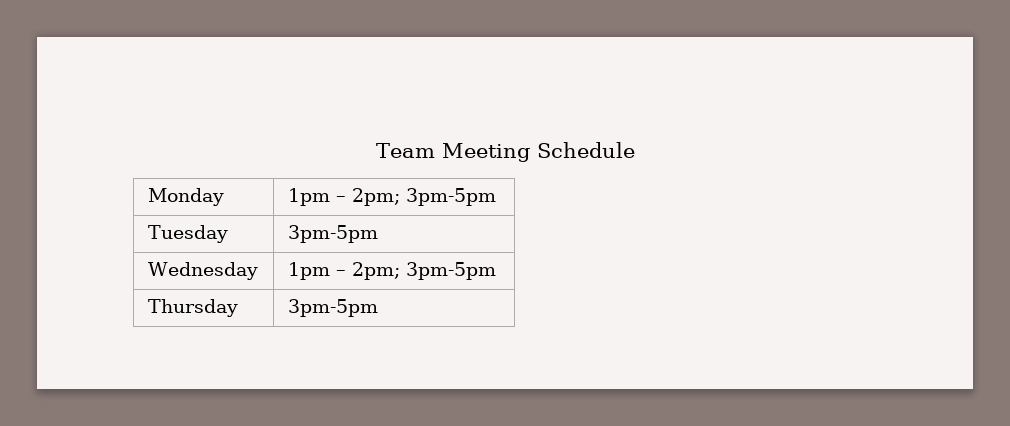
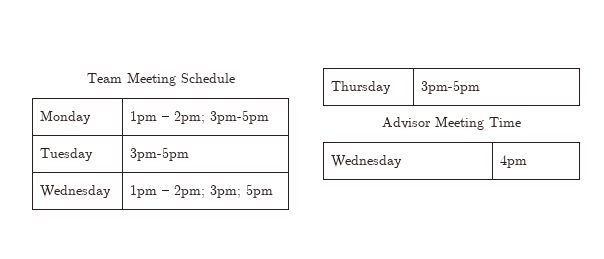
- Wednesday | 1pm – 2pm; 3pm-5pm
+ Wednesday | 1pm – 2pm; 3pm; 5pm
+ Advisor Meeting Time
+ Wednesday | 4pm

